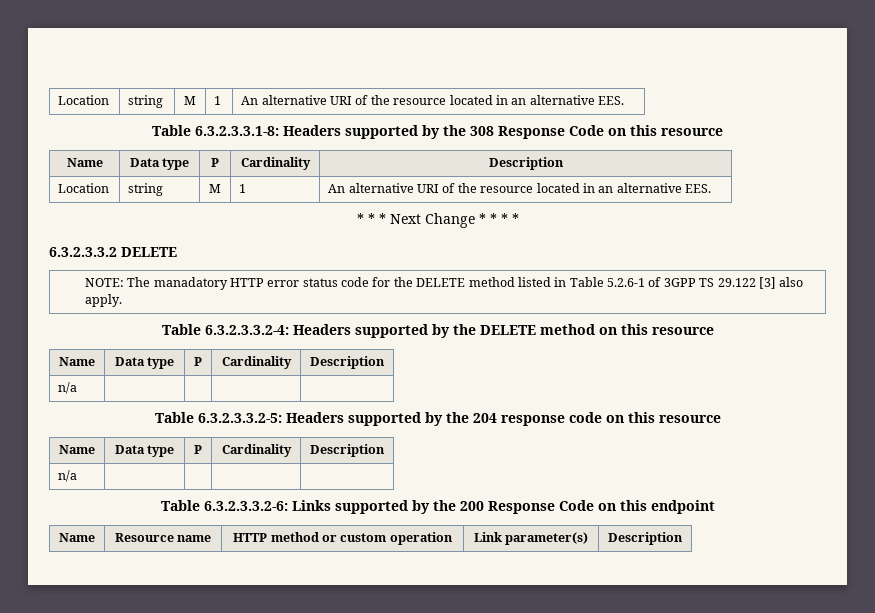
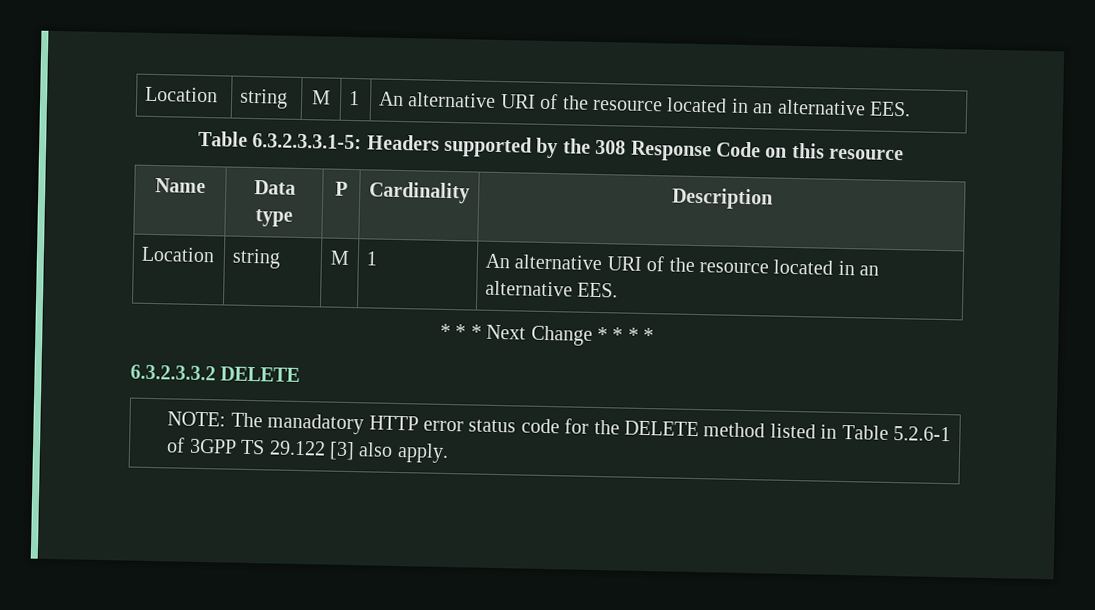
- Table 6.3.2.3.3.1-8: Headers supported by the 308 Response Code on this resource
+ Table 6.3.2.3.3.1-5: Headers supported by the 308 Response Code on this resource
- Table 6.3.2.3.3.2-4: Headers supported by the DELETE method on this resource
- Name | Data type | P | Cardinality | Description
- n/a | | | |
- Table 6.3.2.3.3.2-5: Headers supported by the 204 response code on this resource
- Name | Data type | P | Cardinality | Description
- n/a | | | |
- Table 6.3.2.3.3.2-6: Links supported by the 200 Response Code on this endpoint
- Name | Resource name | HTTP method or custom operation | Link parameter(s) | Description

